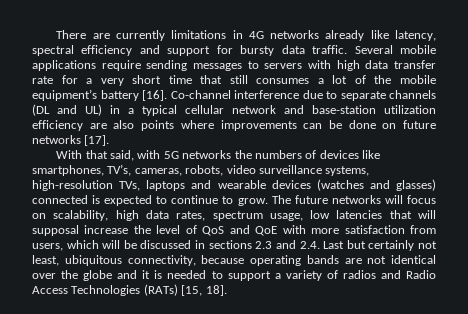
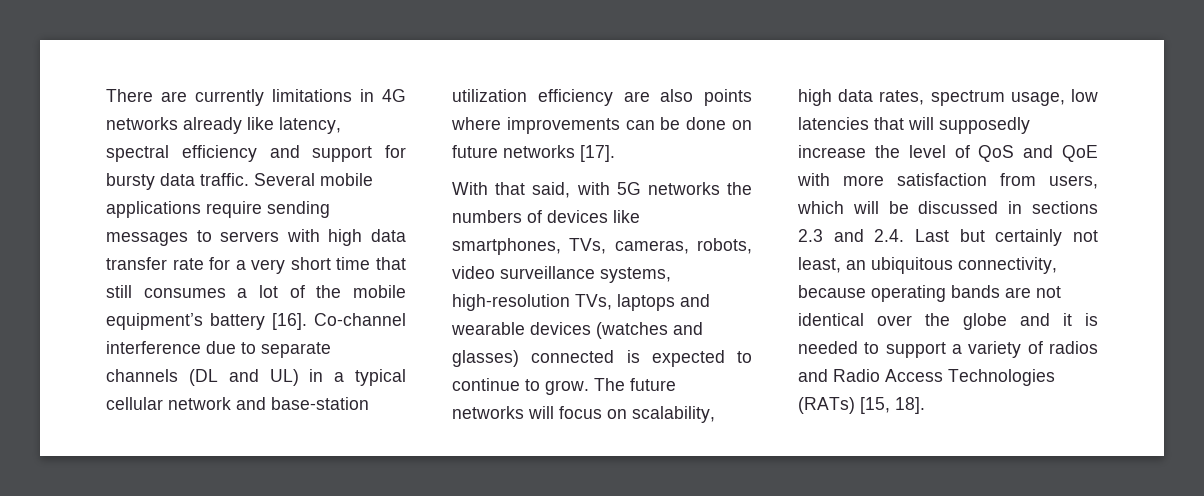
- With that said, with 5G networks the numbers of devices like smartphones, TV’s, cameras, robots, video surveillance systems, high-resolution TVs, laptops and wearable devices (watches and glasses) connected is expected to continue to grow.
+ With that said, with 5G networks the numbers of devices like smartphones, TVs, cameras, robots, video surveillance systems, high-resolution TVs, laptops and wearable devices (watches and glasses) connected is expected to continue to grow.
- The future networks will focus on scalability, high data rates, spectrum usage, low latencies that will supposal increase the level of QoS and QoE with more satisfaction from users, which will be discussed in sections 2.3 and 2.4. Last but certainly not least, ubiquitous connectivity, because operating bands are not identical over the globe and it is needed to support a variety of radios and Radio Access Technologies (RATs) [15, 18].
+ The future networks will focus on scalability, high data rates, spectrum usage, low latencies that will supposedly increase the level of QoS and QoE with more satisfaction from users, which will be discussed in sections 2.3 and 2.4. Last but certainly not least, an ubiquitous connectivity, because operating bands are not identical over the globe and it is needed to support a variety of radios and Radio Access Technologies (RATs) [15, 18].

